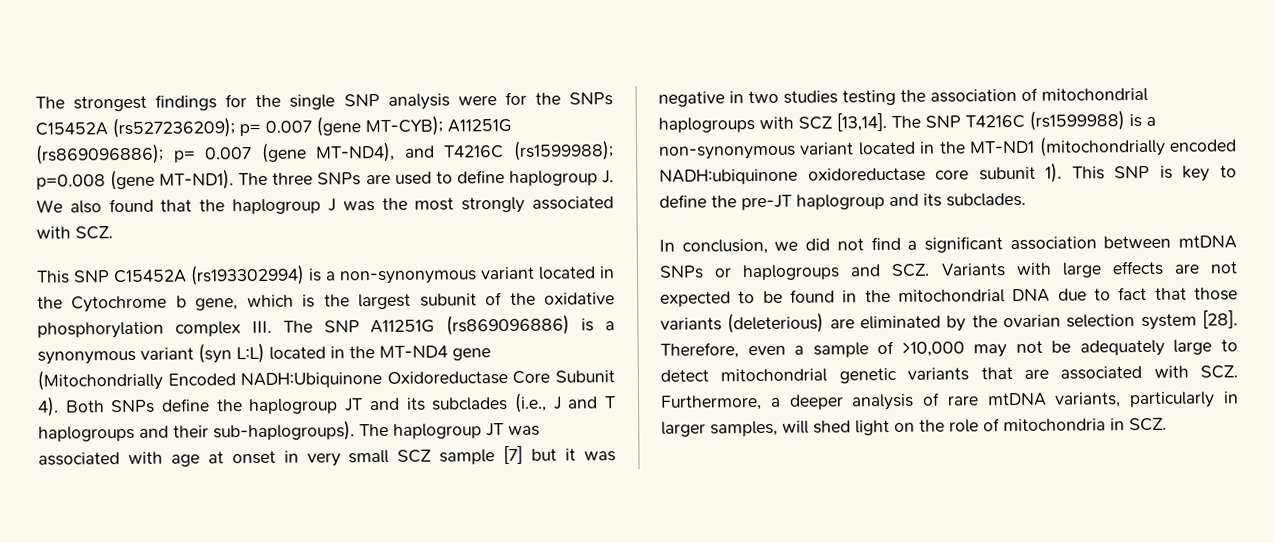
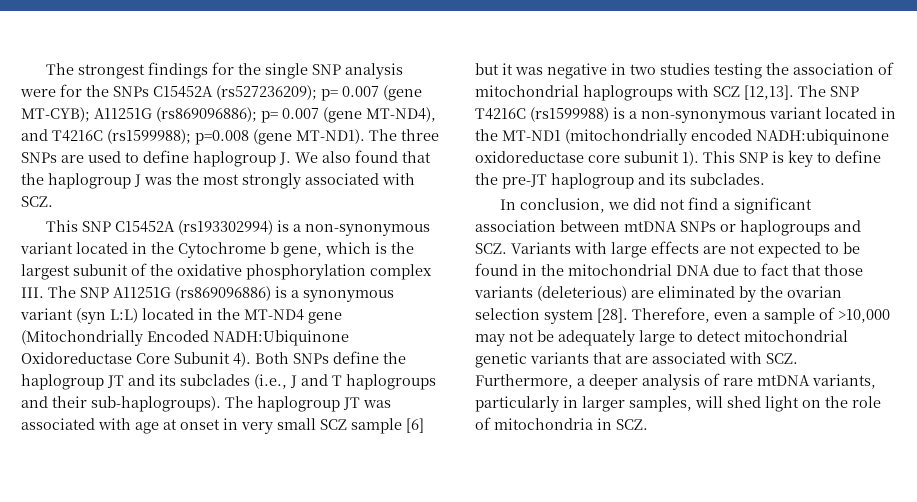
- The haplogroup JT was associated with age at onset in very small SCZ sample [7] but it was negative in two studies testing the association of mitochondrial haplogroups with SCZ [13,14].
+ The haplogroup JT was associated with age at onset in very small SCZ sample [6] but it was negative in two studies testing the association of mitochondrial haplogroups with SCZ [12,13].

